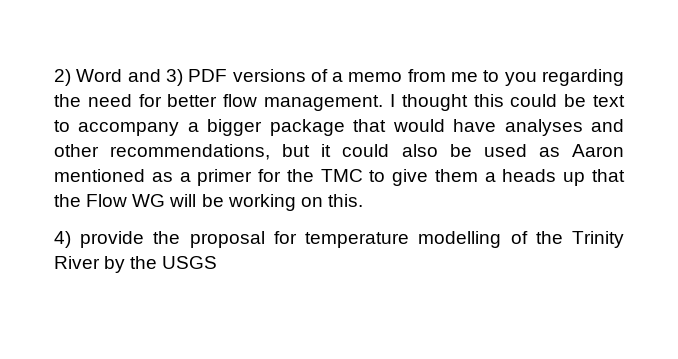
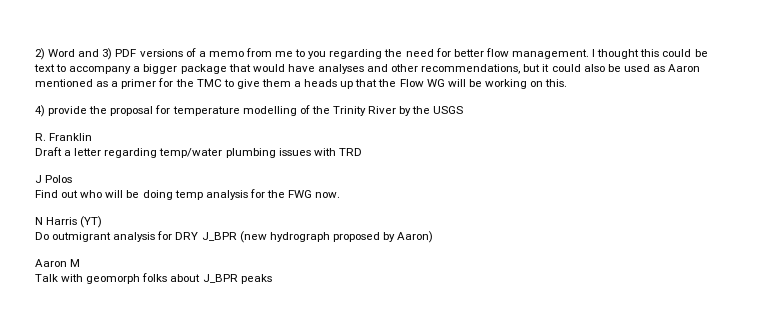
+ R. Franklin
+ Draft a letter regarding temp/water plumbing issues with TRD
+ J Polos
+ Find out who will be doing temp analysis for the FWG now.
+ N Harris (YT)
+ Do outmigrant analysis for DRY J_BPR (new hydrograph proposed by Aaron)
+ Aaron M
+ Talk with geomorph folks about J_BPR peaks

